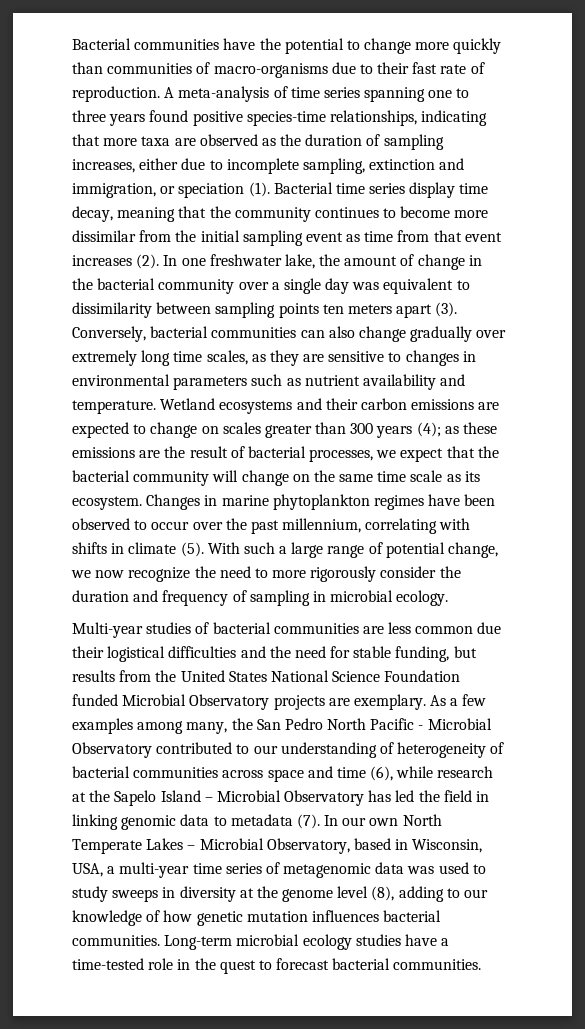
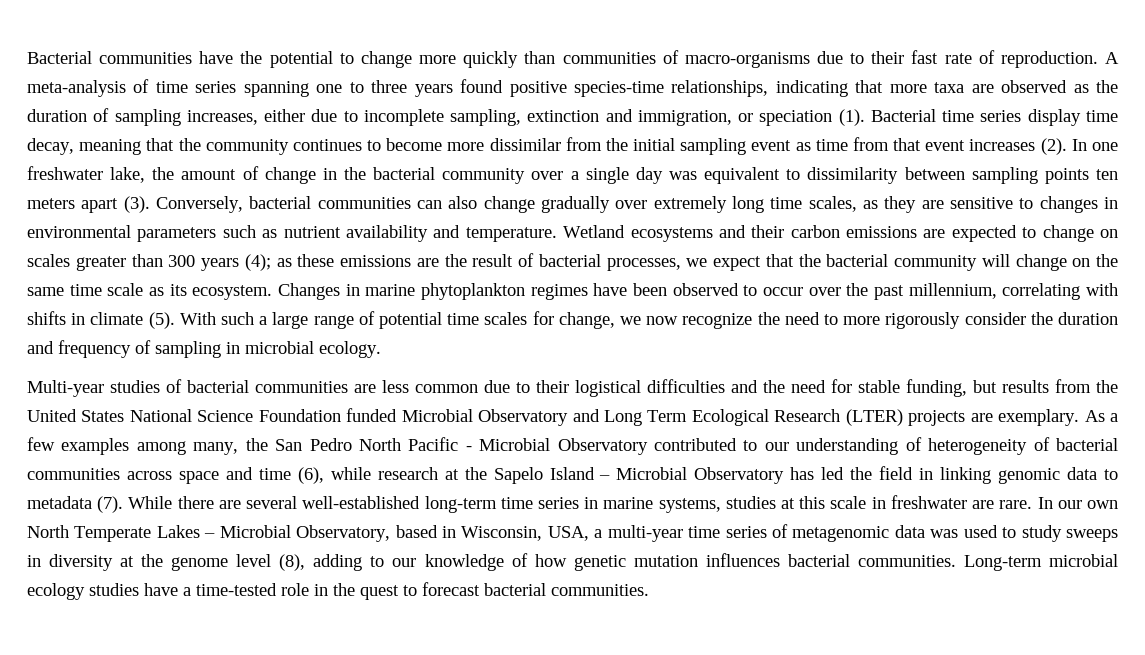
- With such a large range of potential change, we now recognize the need to more rigorously consider the duration and frequency of sampling in microbial ecology.
+ With such a large range of potential time scales for change, we now recognize the need to more rigorously consider the duration and frequency of sampling in microbial ecology.
- Multi-year studies of bacterial communities are less common due their logistical difficulties and the need for stable funding, but results from the United States National Science Foundation funded Microbial Observatory projects are exemplary.
+ Multi-year studies of bacterial communities are less common due to their logistical difficulties and the need for stable funding, but results from the United States National Science Foundation funded Microbial Observatory and Long Term Ecological Research (LTER) projects are exemplary.
+ While there are several well-established long-term time series in marine systems, studies at this scale in freshwater are rare.

